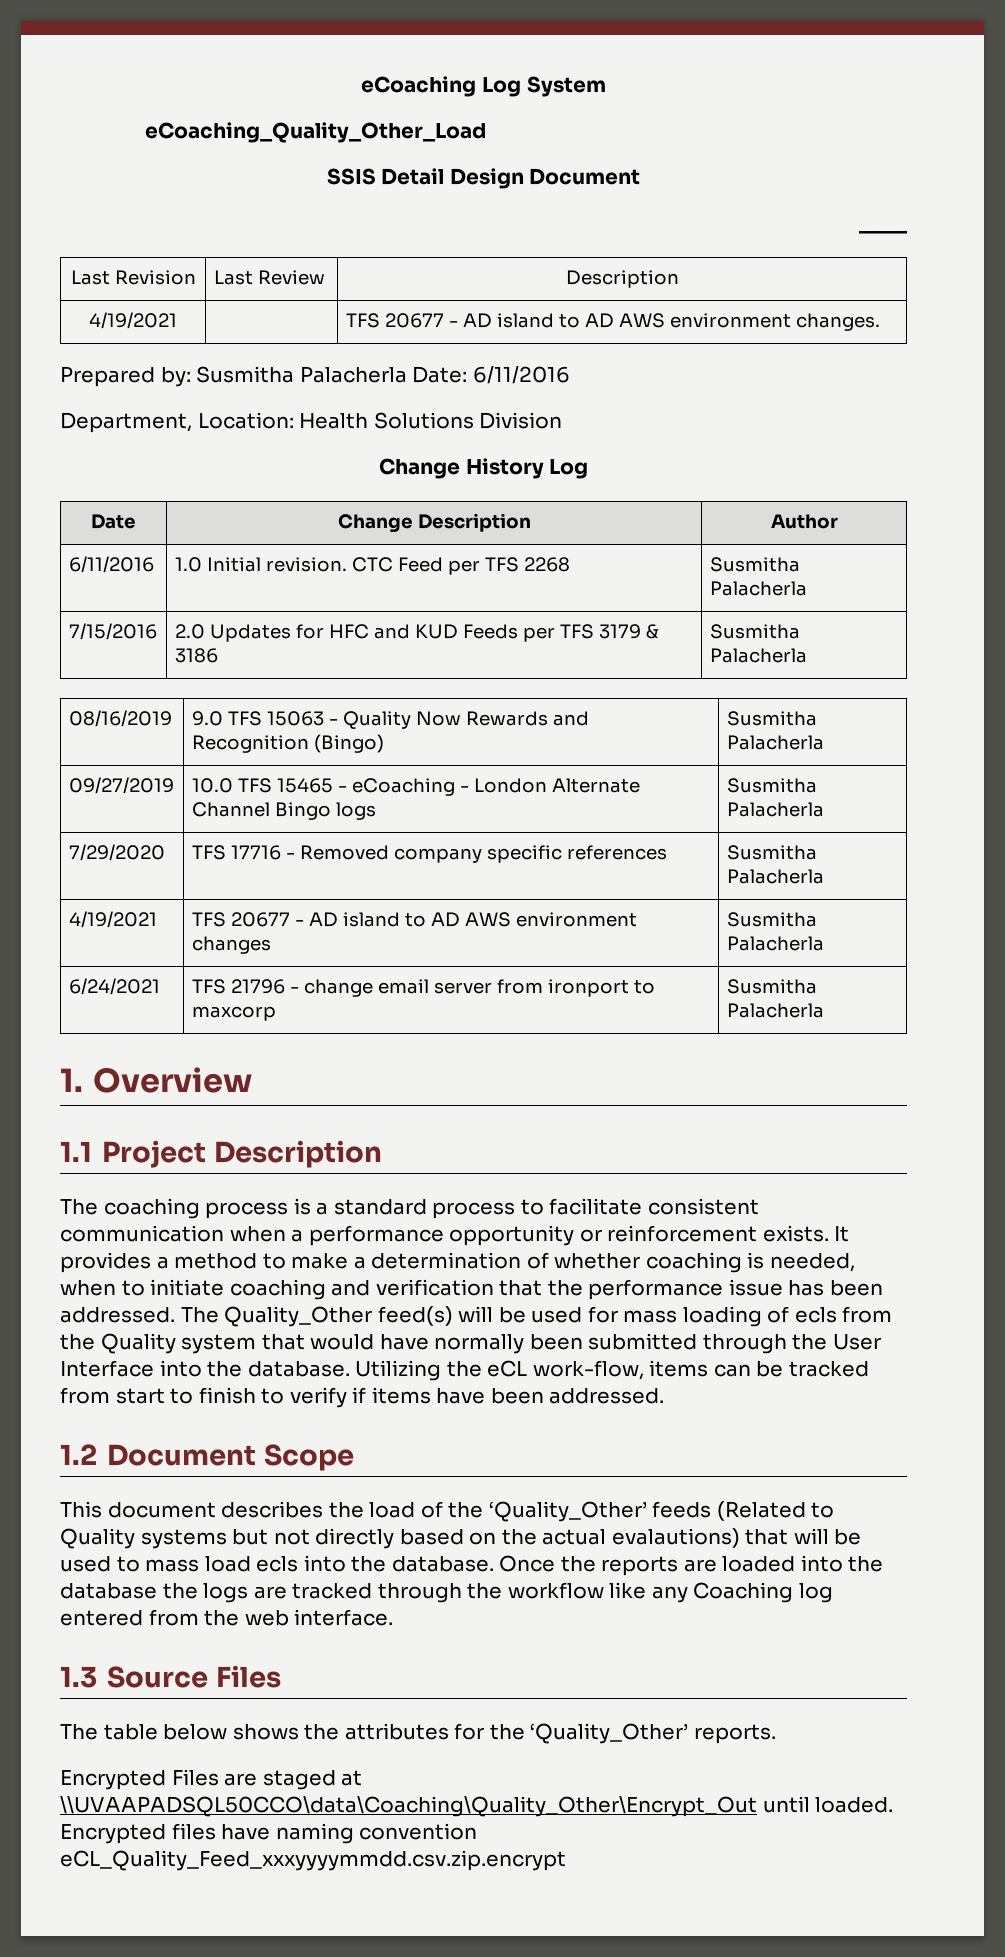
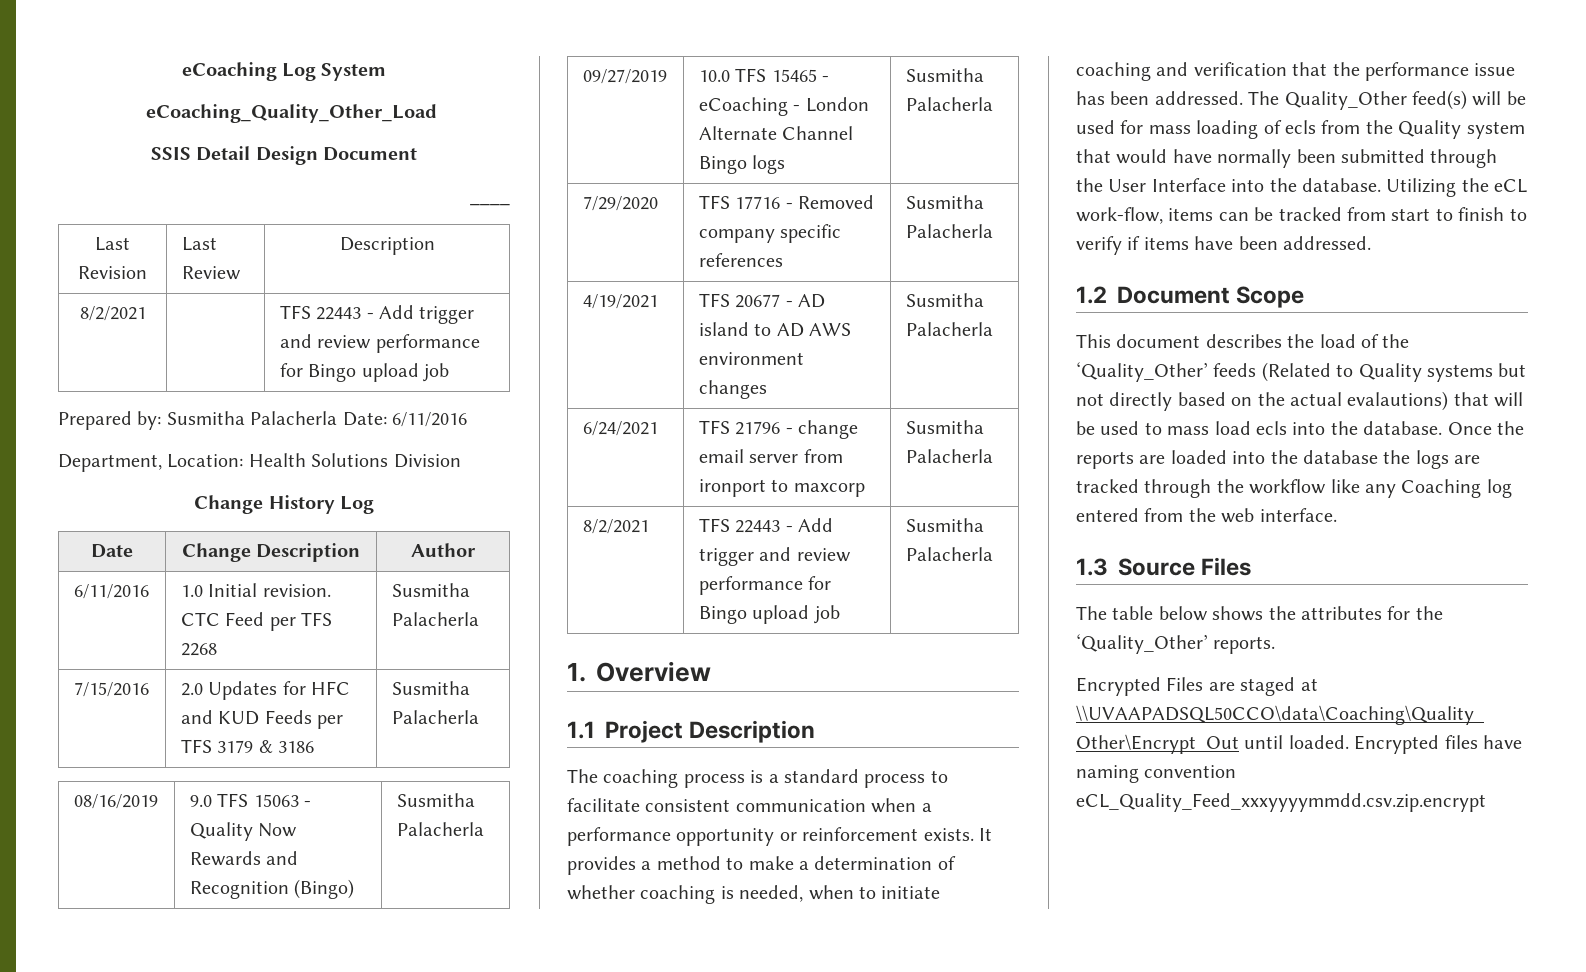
- 4/19/2021 | | TFS 20677 - AD island to AD AWS environment changes.
+ 8/2/2021 | | TFS 22443 - Add trigger and review performance for Bingo upload job
+ 8/2/2021 | TFS 22443 - Add trigger and review performance for Bingo upload job | Susmitha Palacherla

